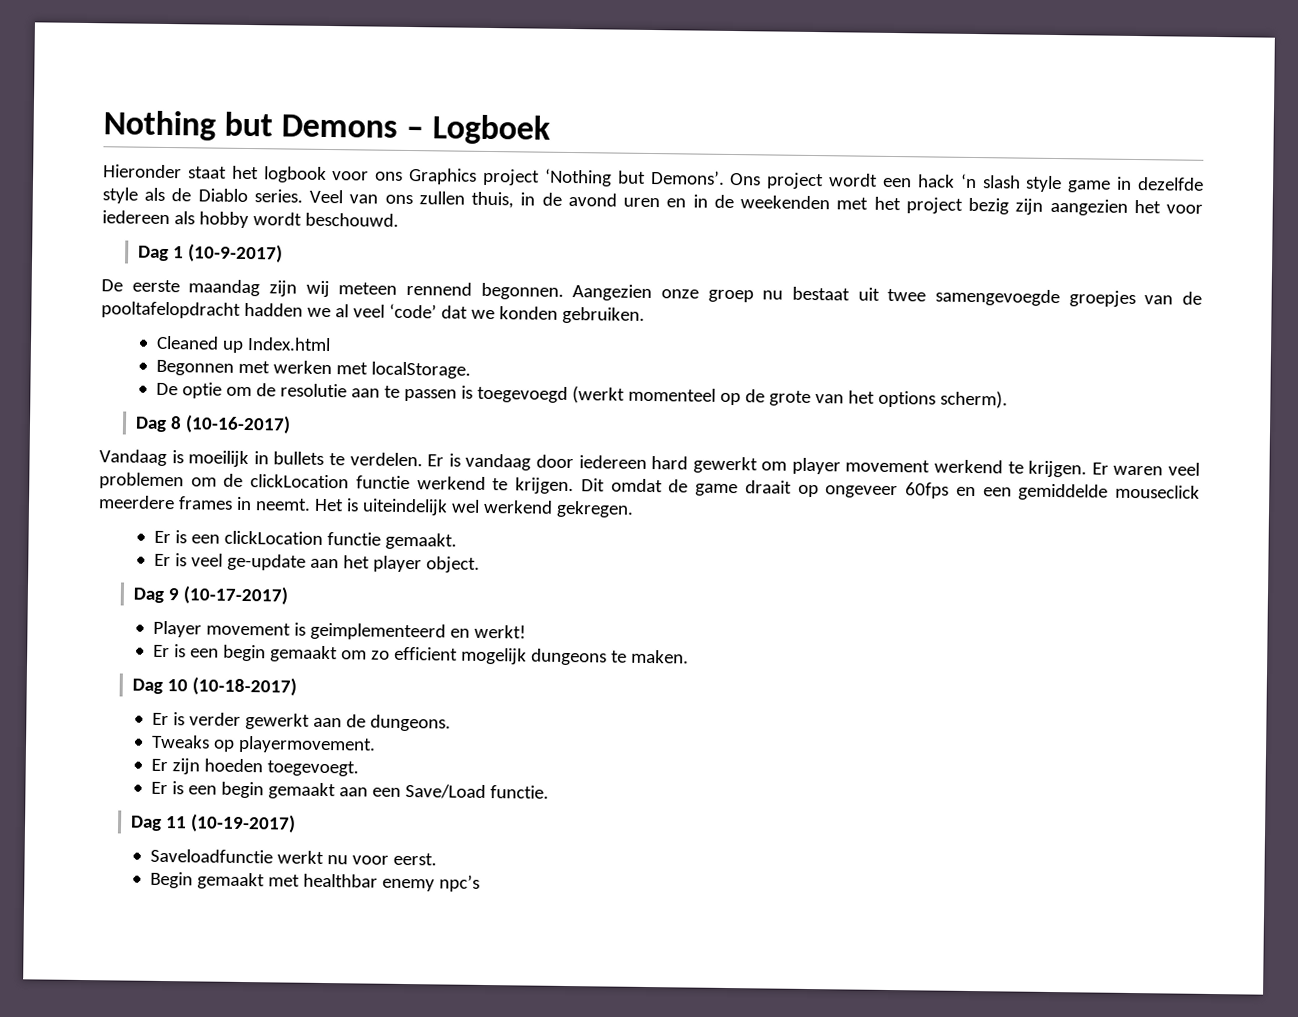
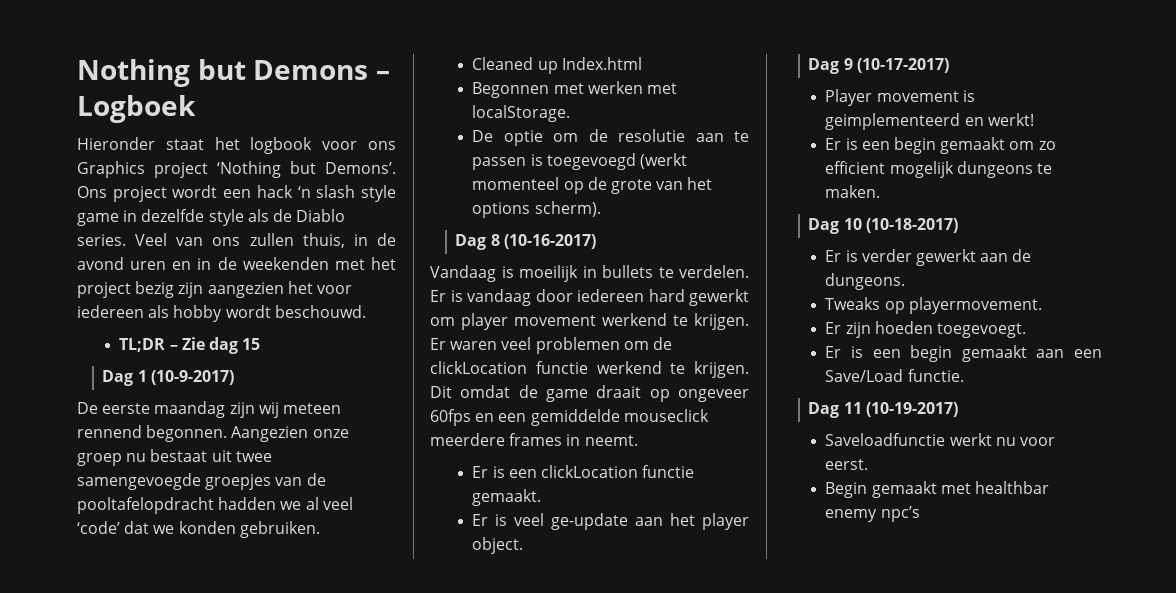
+ TL;DR – Zie dag 15
- Het is uiteindelijk wel werkend gekregen.

